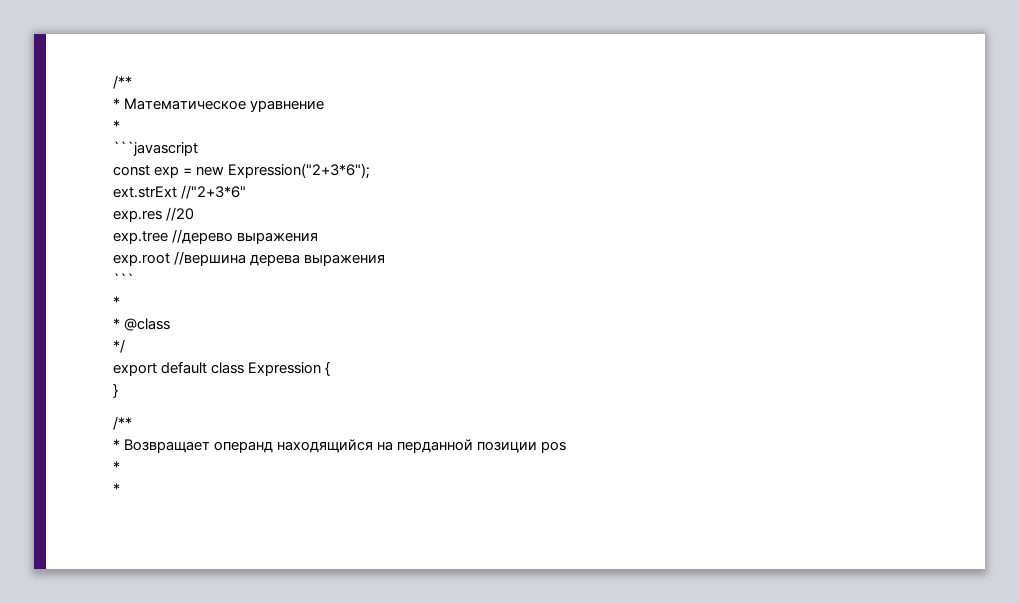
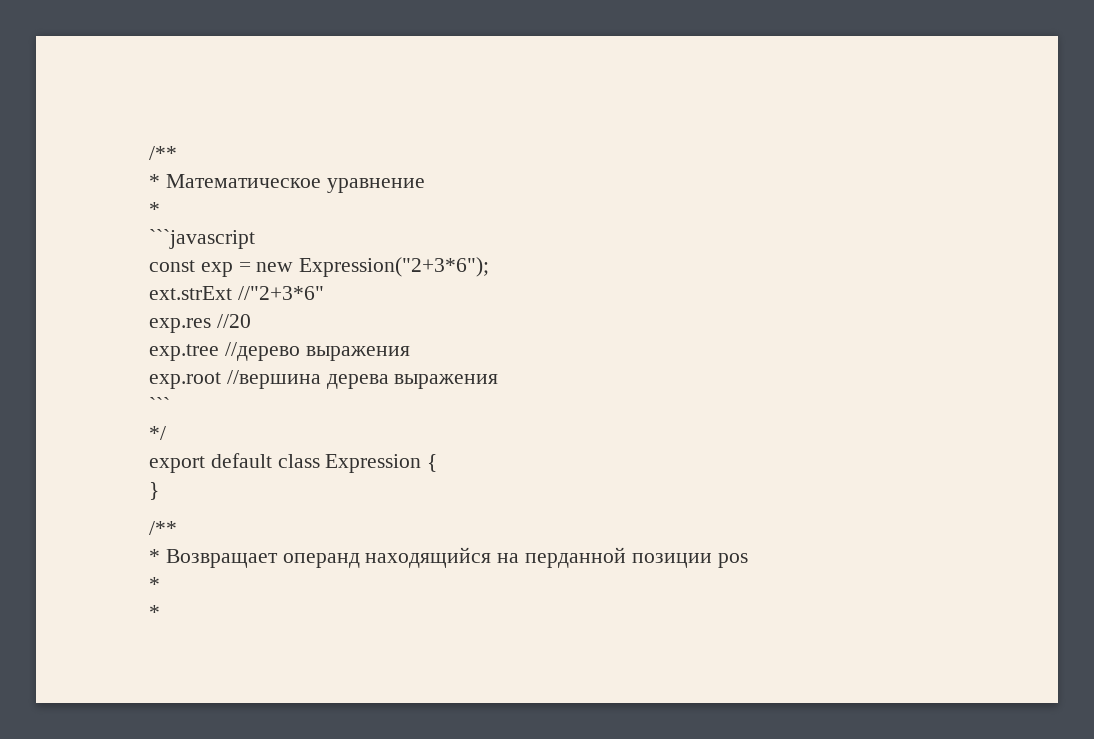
  ```
- *
- * @class

